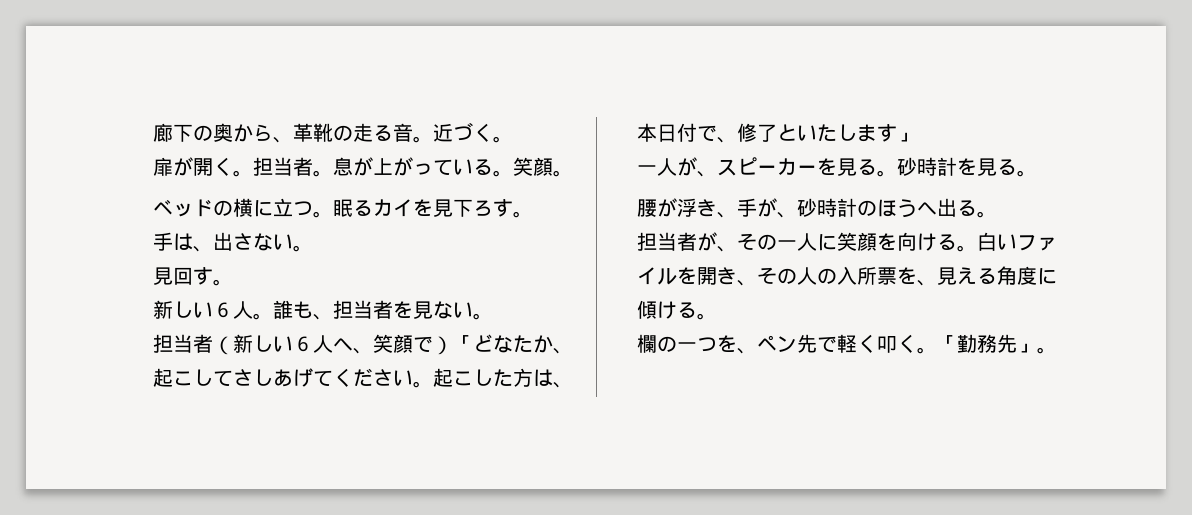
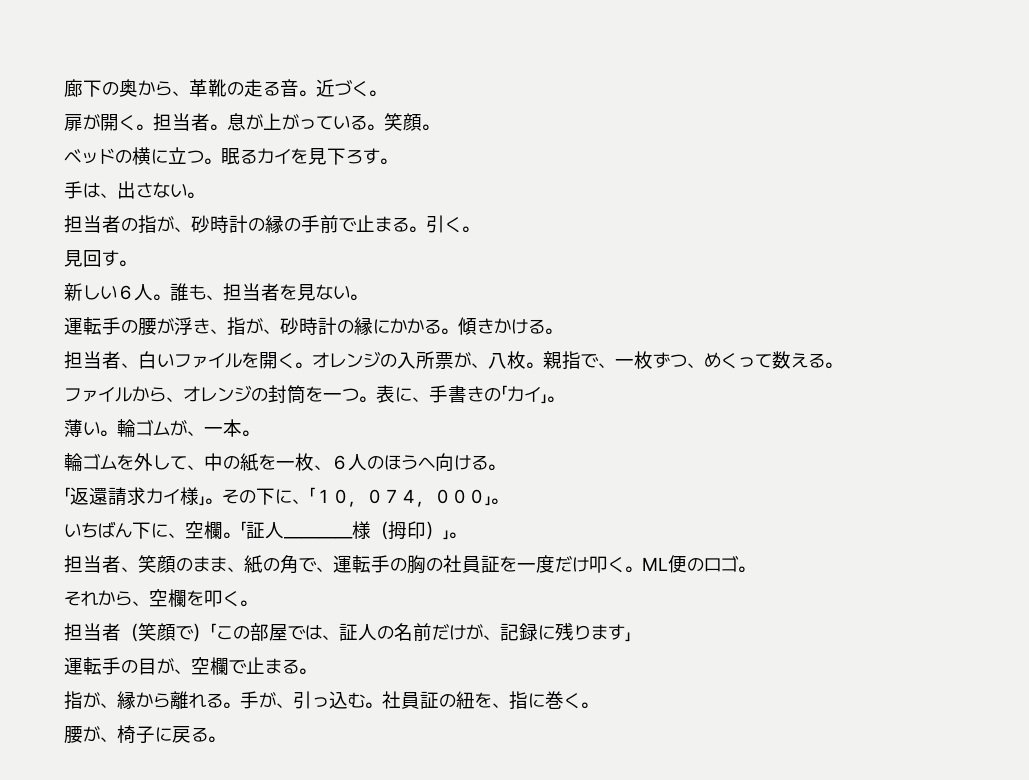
+ 担当者の指が、砂時計の縁の手前で止まる。引く。
- 担当者（新しい６人へ、笑顔で）「どなたか、起こしてさしあげてください。起こした方は、本日付で、修了といたします」
- 一人が、スピーカーを見る。砂時計を見る。
- 腰が浮き、手が、砂時計のほうへ出る。
- 担当者が、その一人に笑顔を向ける。白いファイルを開き、その人の入所票を、見える角度に傾ける。
- 欄の一つを、ペン先で軽く叩く。「勤務先」。
+ 運転手の腰が浮き、指が、砂時計の縁にかかる。傾きかける。
+ 担当者、白いファイルを開く。オレンジの入所票が、八枚。親指で、一枚ずつ、めくって数える。
+ ファイルから、オレンジの封筒を一つ。表に、手書きの「カイ」。
+ 薄い。輪ゴムが、一本。
+ 輪ゴムを外して、中の紙を一枚、６人のほうへ向ける。
+ 「返還請求カイ様」。その下に、「１０，０７４，０００」。
+ いちばん下に、空欄。「証人＿＿＿＿様（拇印）」。
+ 担当者、笑顔のまま、紙の角で、運転手の胸の社員証を一度だけ叩く。ML便のロゴ。
+ それから、空欄を叩く。
+ 担当者（笑顔で）「この部屋では、証人の名前だけが、記録に残ります」
+ 運転手の目が、空欄で止まる。
+ 指が、縁から離れる。手が、引っ込む。社員証の紐を、指に巻く。
+ 腰が、椅子に戻る。

